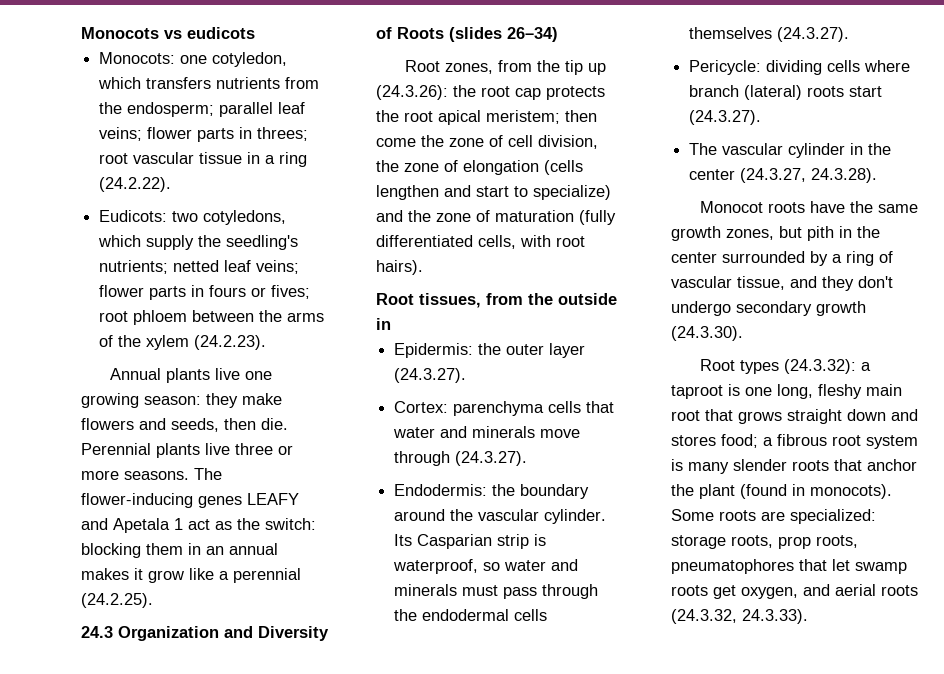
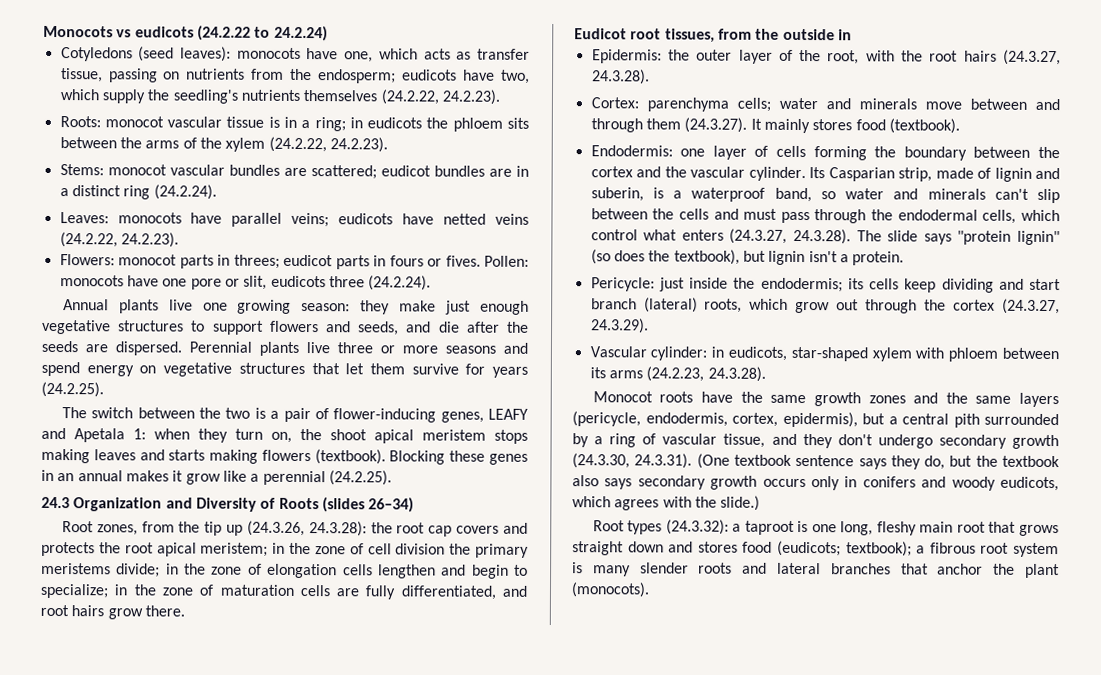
- Monocots vs eudicots
- Monocots: one cotyledon, which transfers nutrients from the endosperm; parallel leaf veins; flower parts in threes; root vascular tissue in a ring (24.2.22).
- Eudicots: two cotyledons, which supply the seedling's nutrients; netted leaf veins; flower parts in fours or fives; root phloem between the arms of the xylem (24.2.23).
+ Monocots vs eudicots (24.2.22 to 24.2.24)
+ Cotyledons (seed leaves): monocots have one, which acts as transfer tissue, passing on nutrients from the endosperm; eudicots have two, which supply the seedling's nutrients themselves (24.2.22, 24.2.23).
+ Roots: monocot vascular tissue is in a ring; in eudicots the phloem sits between the arms of the xylem (24.2.22, 24.2.23).
+ Stems: monocot vascular bundles are scattered; eudicot bundles are in a distinct ring (24.2.24).
+ Leaves: monocots have parallel veins; eudicots have netted veins (24.2.22, 24.2.23).
+ Flowers: monocot parts in threes; eudicot parts in fours or fives. Pollen: monocots have one pore or slit, eudicots three (24.2.24).
- Annual plants live one growing season: they make flowers and seeds, then die.
+ Annual plants live one growing season: they make just enough vegetative structures to support flowers and seeds, and die after the seeds are dispersed.
- Perennial plants live three or more seasons. The flower-inducing genes LEAFY and Apetala 1 act as the switch: blocking them in an annual makes it grow like a perennial (24.2.25).
+ Perennial plants live three or more seasons and spend energy on vegetative structures that let them survive for years (24.2.25).
+ The switch between the two is a pair of flower-inducing genes, LEAFY and Apetala 1: when they turn on, the shoot apical meristem stops making leaves and starts making flowers (textbook). Blocking these genes in an annual makes it grow like a perennial (24.2.25).
- Root zones, from the tip up (24.3.26): the root cap protects the root apical meristem; then come the zone of cell division, the zone of elongation (cells lengthen and start to specialize) and the zone of maturation (fully differentiated cells, with root hairs).
- Root tissues, from the outside in
+ Root zones, from the tip up (24.3.26, 24.3.28): the root cap covers and protects the root apical meristem; in the zone of cell division the primary meristems divide; in the zone of elongation cells lengthen and begin to specialize; in the zone of maturation cells are fully differentiated, and root hairs grow there.
+ Eudicot root tissues, from the outside in
- Epidermis: the outer layer (24.3.27).
+ Epidermis: the outer layer of the root, with the root hairs (24.3.27, 24.3.28).
- Cortex: parenchyma cells that water and minerals move through (24.3.27).
- Endodermis: the boundary around the vascular cylinder.
+ Cortex: parenchyma cells; water and minerals move between and through them (24.3.27). It mainly stores food (textbook).
+ Endodermis: one layer of cells forming the boundary between the cortex and the vascular cylinder.
- Its Casparian strip is waterproof, so water and minerals must pass through the endodermal cells themselves (24.3.27).
- Pericycle: dividing cells where branch (lateral) roots start (24.3.27).
- The vascular cylinder in the center (24.3.27, 24.3.28).
+ Its Casparian strip, made of lignin and suberin, is a waterproof band, so water and minerals can't slip between the cells and must pass through the endodermal cells, which control what enters (24.3.27, 24.3.28). The slide says "protein lignin" (so does the textbook), but lignin isn't a protein.
+ Pericycle: just inside the endodermis; its cells keep dividing and start branch (lateral) roots, which grow out through the cortex (24.3.27, 24.3.29).
+ Vascular cylinder: in eudicots, star-shaped xylem with phloem between its arms (24.2.23, 24.3.28).
- Monocot roots have the same growth zones, but pith in the center surrounded by a ring of vascular tissue, and they don't undergo secondary growth (24.3.30).
+ Monocot roots have the same growth zones and the same layers (pericycle, endodermis, cortex, epidermis), but a central pith surrounded by a ring of vascular tissue, and they don't undergo secondary growth (24.3.30, 24.3.31). (One textbook sentence says they do, but the textbook also says secondary growth occurs only in conifers and woody eudicots, which agrees with the slide.)
- Root types (24.3.32): a taproot is one long, fleshy main root that grows straight down and stores food; a fibrous root system is many slender roots that anchor the plant (found in monocots). Some roots are specialized: storage roots, prop roots, pneumatophores that let swamp roots get oxygen, and aerial roots (24.3.32, 24.3.33).
+ Root types (24.3.32): a taproot is one long, fleshy main root that grows straight down and stores food (eudicots; textbook); a fibrous root system is many slender roots and lateral branches that anchor the plant (monocots).

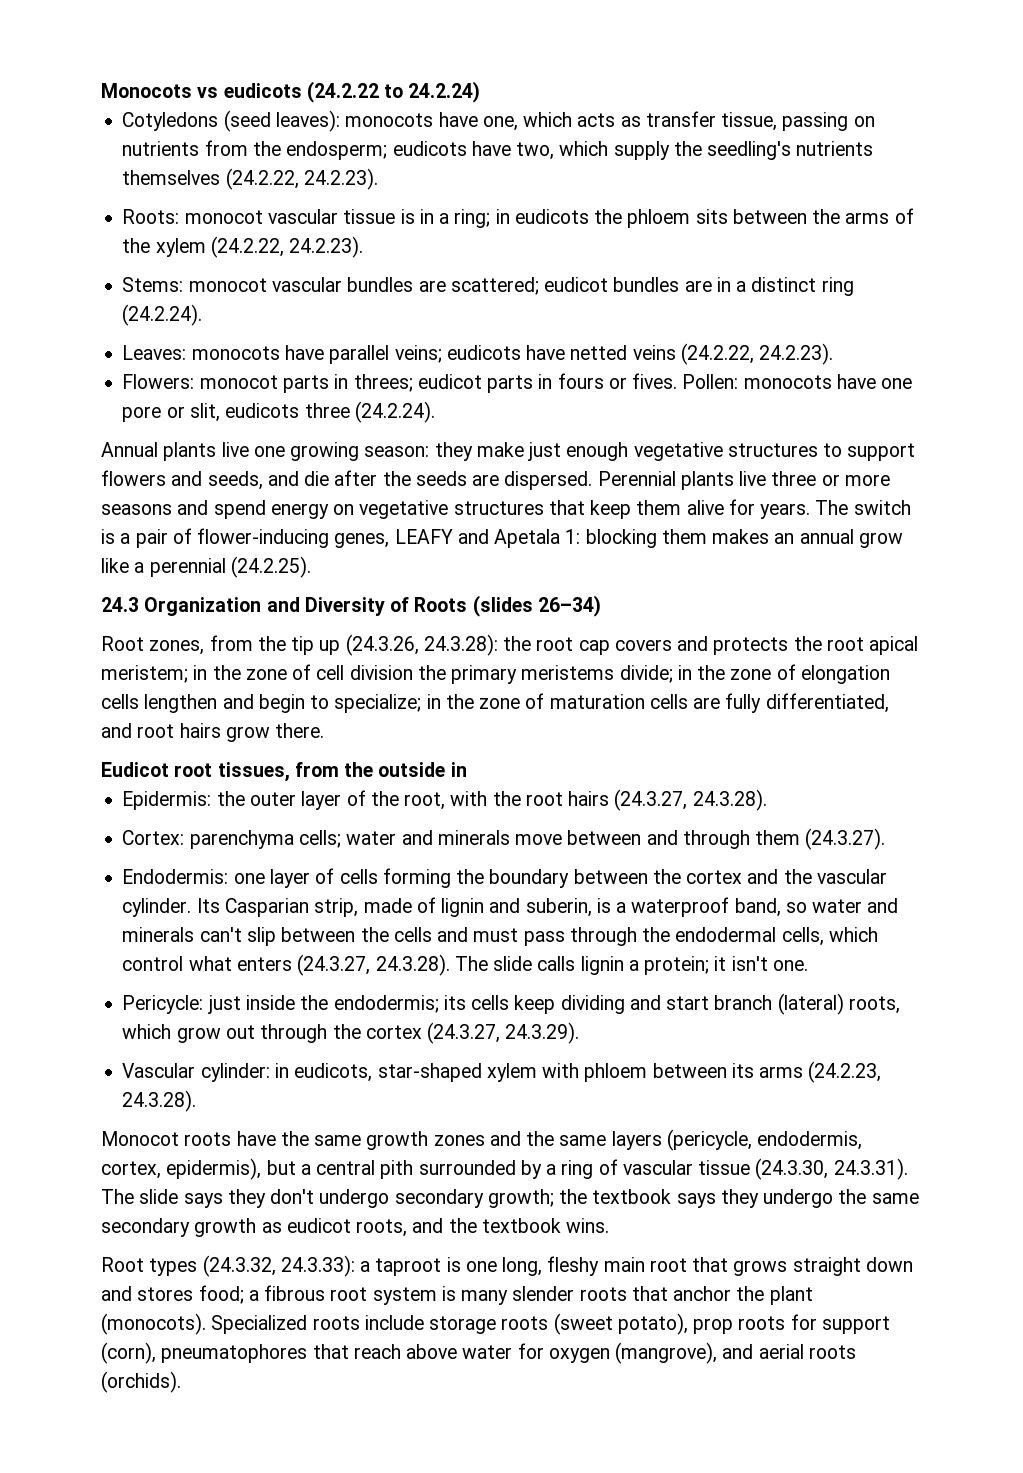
- Perennial plants live three or more seasons and spend energy on vegetative structures that let them survive for years (24.2.25).
- The switch between the two is a pair of flower-inducing genes, LEAFY and Apetala 1: when they turn on, the shoot apical meristem stops making leaves and starts making flowers (textbook). Blocking these genes in an annual makes it grow like a perennial (24.2.25).
+ Perennial plants live three or more seasons and spend energy on vegetative structures that keep them alive for years. The switch is a pair of flower-inducing genes, LEAFY and Apetala 1: blocking them makes an annual grow like a perennial (24.2.25).
- Cortex: parenchyma cells; water and minerals move between and through them (24.3.27). It mainly stores food (textbook).
+ Cortex: parenchyma cells; water and minerals move between and through them (24.3.27).
- Its Casparian strip, made of lignin and suberin, is a waterproof band, so water and minerals can't slip between the cells and must pass through the endodermal cells, which control what enters (24.3.27, 24.3.28). The slide says "protein lignin" (so does the textbook), but lignin isn't a protein.
+ Its Casparian strip, made of lignin and suberin, is a waterproof band, so water and minerals can't slip between the cells and must pass through the endodermal cells, which control what enters (24.3.27, 24.3.28). The slide calls lignin a protein; it isn't one.
- Monocot roots have the same growth zones and the same layers (pericycle, endodermis, cortex, epidermis), but a central pith surrounded by a ring of vascular tissue, and they don't undergo secondary growth (24.3.30, 24.3.31). (One textbook sentence says they do, but the textbook also says secondary growth occurs only in conifers and woody eudicots, which agrees with the slide.)
+ Monocot roots have the same growth zones and the same layers (pericycle, endodermis, cortex, epidermis), but a central pith surrounded by a ring of vascular tissue (24.3.30, 24.3.31). The slide says they don't undergo secondary growth; the textbook says they undergo the same secondary growth as eudicot roots, and the textbook wins.
- Root types (24.3.32): a taproot is one long, fleshy main root that grows straight down and stores food (eudicots; textbook); a fibrous root system is many slender roots and lateral branches that anchor the plant (monocots).
+ Root types (24.3.32, 24.3.33): a taproot is one long, fleshy main root that grows straight down and stores food; a fibrous root system is many slender roots that anchor the plant (monocots).
+ Specialized roots include storage roots (sweet potato), prop roots for support (corn), pneumatophores that reach above water for oxygen (mangrove), and aerial roots (orchids).

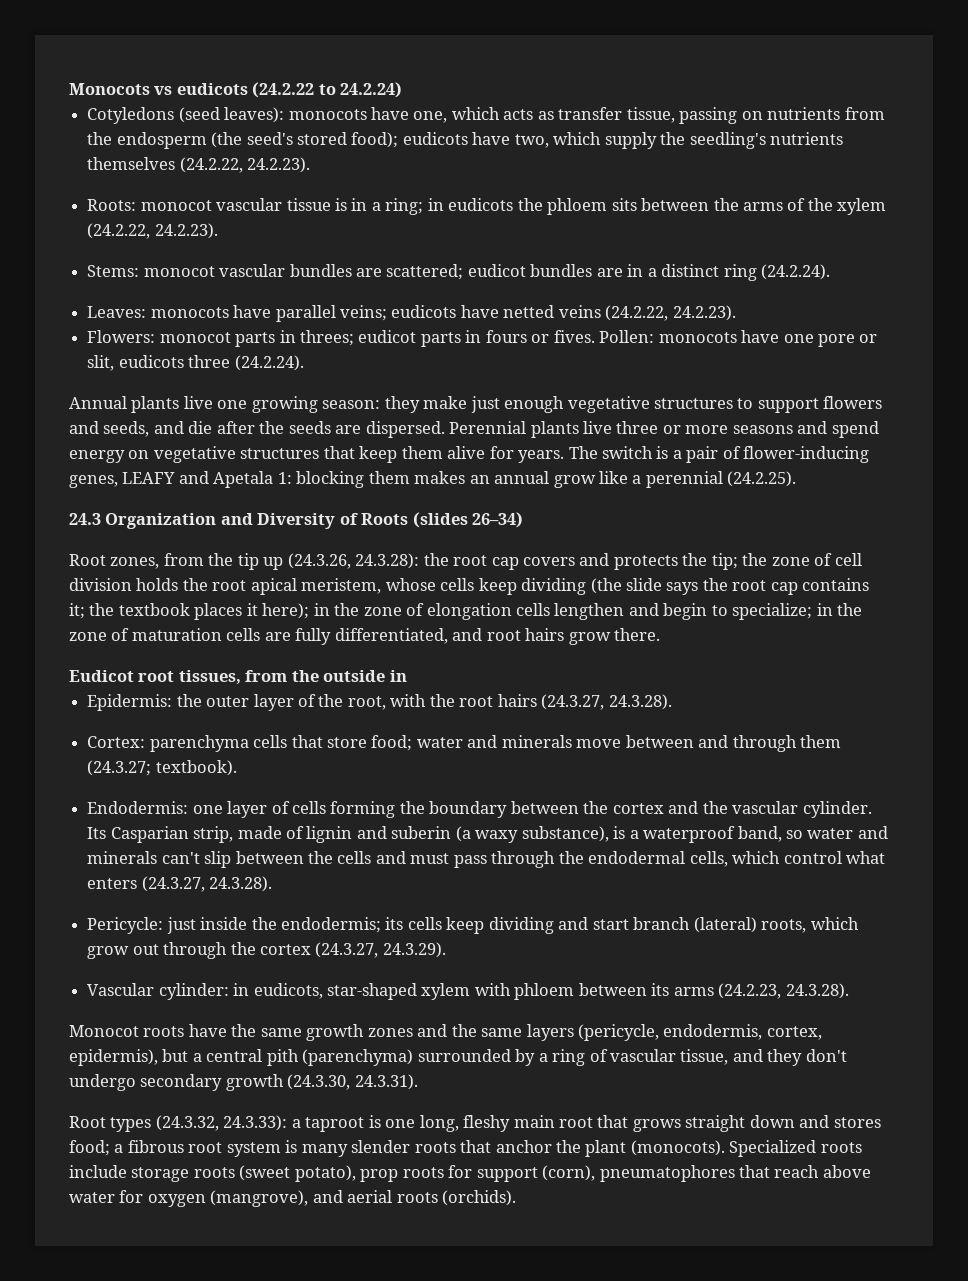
- Cotyledons (seed leaves): monocots have one, which acts as transfer tissue, passing on nutrients from the endosperm; eudicots have two, which supply the seedling's nutrients themselves (24.2.22, 24.2.23).
+ Cotyledons (seed leaves): monocots have one, which acts as transfer tissue, passing on nutrients from the endosperm (the seed's stored food); eudicots have two, which supply the seedling's nutrients themselves (24.2.22, 24.2.23).
- Root zones, from the tip up (24.3.26, 24.3.28): the root cap covers and protects the root apical meristem; in the zone of cell division the primary meristems divide; in the zone of elongation cells lengthen and begin to specialize; in the zone of maturation cells are fully differentiated, and root hairs grow there.
+ Root zones, from the tip up (24.3.26, 24.3.28): the root cap covers and protects the tip; the zone of cell division holds the root apical meristem, whose cells keep dividing (the slide says the root cap contains it; the textbook places it here); in the zone of elongation cells lengthen and begin to specialize; in the zone of maturation cells are fully differentiated, and root hairs grow there.
- Cortex: parenchyma cells; water and minerals move between and through them (24.3.27).
+ Cortex: parenchyma cells that store food; water and minerals move between and through them (24.3.27; textbook).
- Its Casparian strip, made of lignin and suberin, is a waterproof band, so water and minerals can't slip between the cells and must pass through the endodermal cells, which control what enters (24.3.27, 24.3.28). The slide calls lignin a protein; it isn't one.
+ Its Casparian strip, made of lignin and suberin (a waxy substance), is a waterproof band, so water and minerals can't slip between the cells and must pass through the endodermal cells, which control what enters (24.3.27, 24.3.28).
- Monocot roots have the same growth zones and the same layers (pericycle, endodermis, cortex, epidermis), but a central pith surrounded by a ring of vascular tissue (24.3.30, 24.3.31). The slide says they don't undergo secondary growth; the textbook says they undergo the same secondary growth as eudicot roots, and the textbook wins.
+ Monocot roots have the same growth zones and the same layers (pericycle, endodermis, cortex, epidermis), but a central pith (parenchyma) surrounded by a ring of vascular tissue, and they don't undergo secondary growth (24.3.30, 24.3.31).

